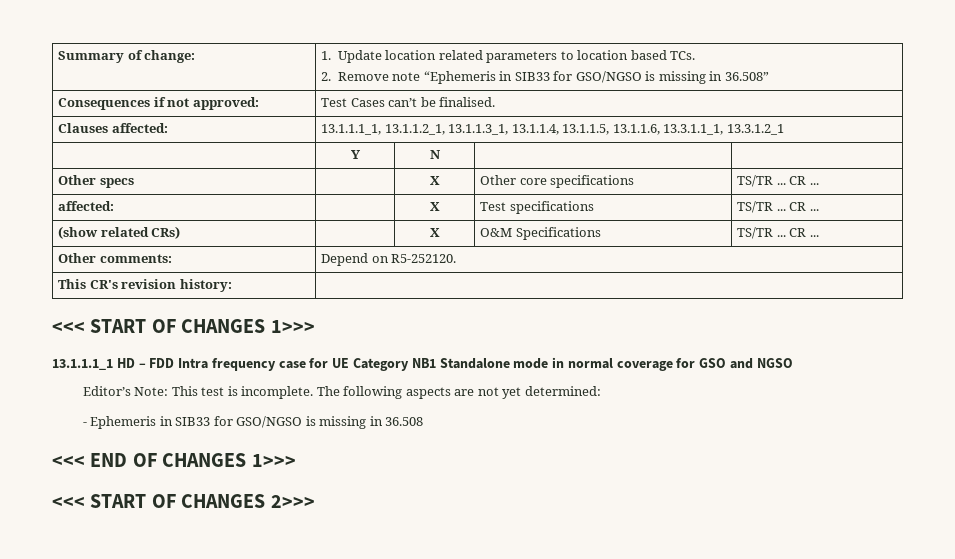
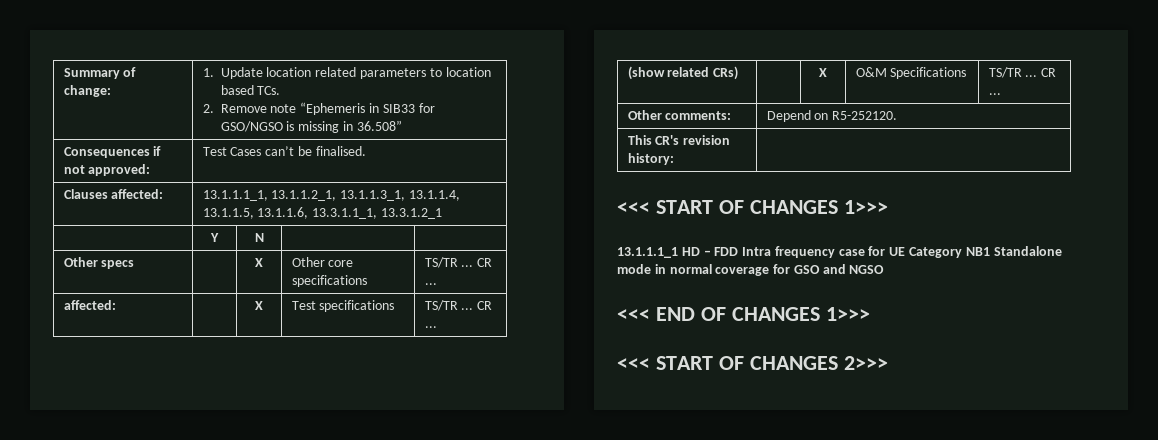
- Editor’s Note: This test is incomplete. The following aspects are not yet determined:
- - Ephemeris in SIB33 for GSO/NGSO is missing in 36.508

